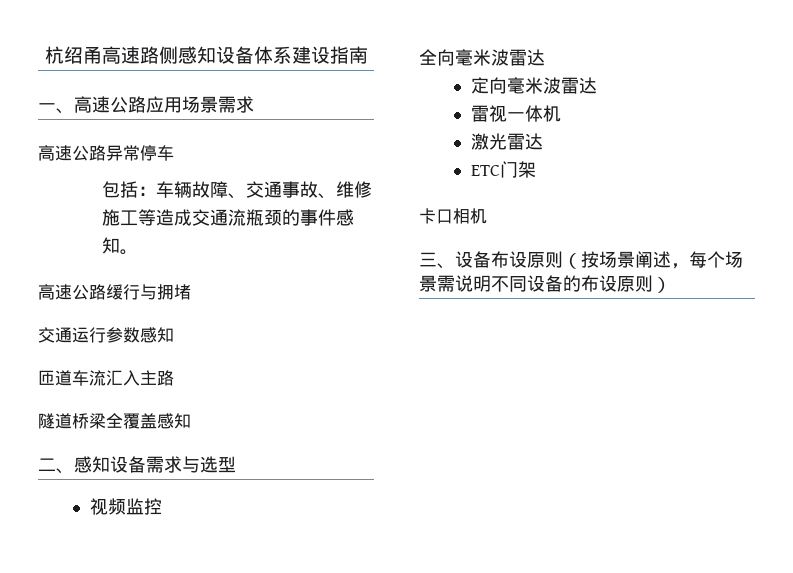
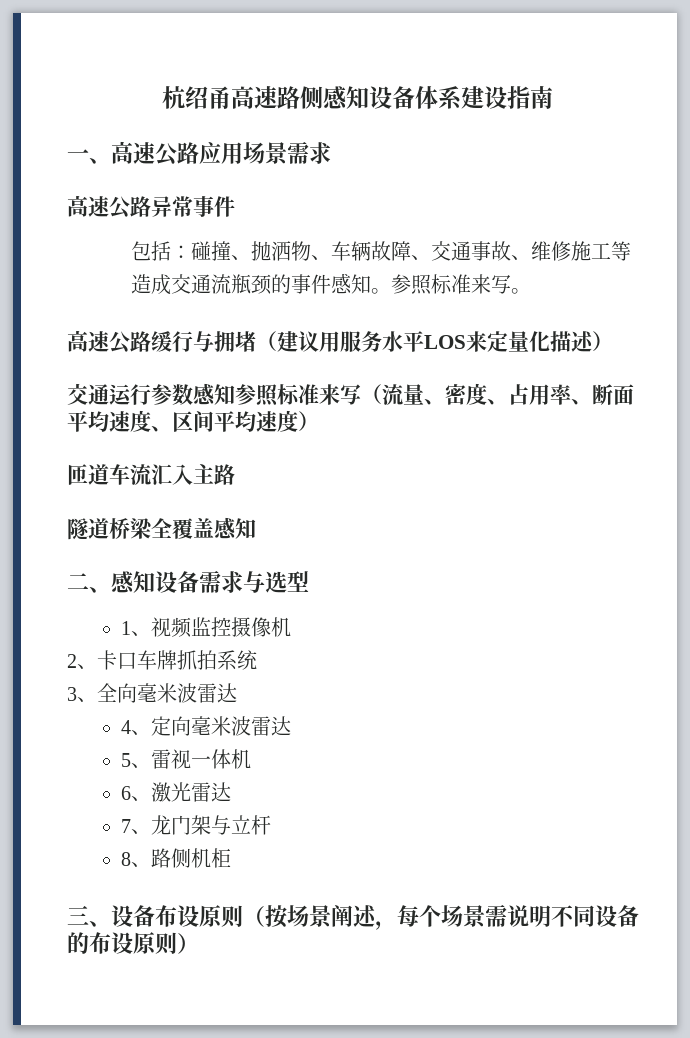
- 高速公路异常停车
+ 高速公路异常事件
- 包括：车辆故障、交通事故、维修施工等造成交通流瓶颈的事件感知。
+ 包括：碰撞、抛洒物、车辆故障、交通事故、维修施工等造成交通流瓶颈的事件感知。参照标准来写。
- 高速公路缓行与拥堵
- 交通运行参数感知
+ 高速公路缓行与拥堵（建议用服务水平LOS来定量化描述）
+ 交通运行参数感知参照标准来写（流量、密度、占用率、断面平均速度、区间平均速度）
- 视频监控
- 全向毫米波雷达
+ 1、视频监控摄像机
+ 2、卡口车牌抓拍系统
+ 3、全向毫米波雷达
- 定向毫米波雷达
+ 4、定向毫米波雷达
- 雷视一体机
+ 5、雷视一体机
- 激光雷达
+ 6、激光雷达
- ETC门架
- 卡口相机
+ 7、龙门架与立杆
+ 8、路侧机柜

